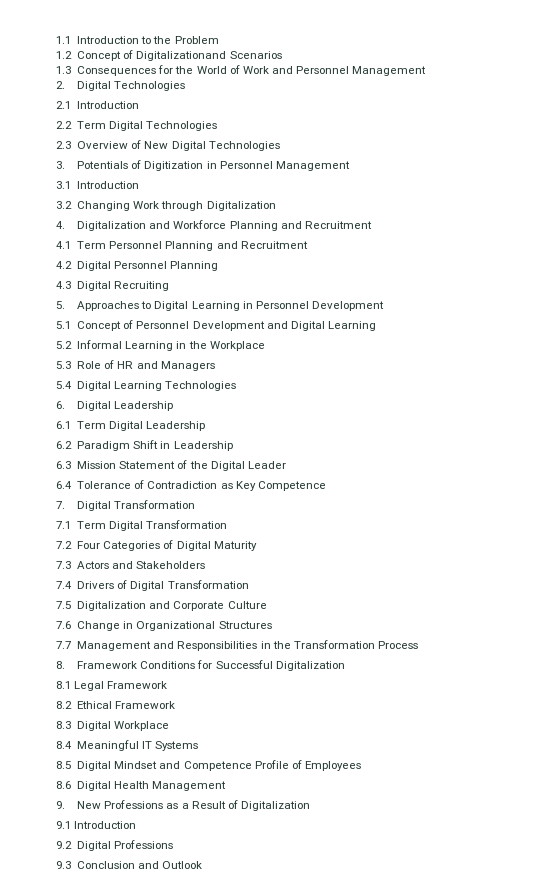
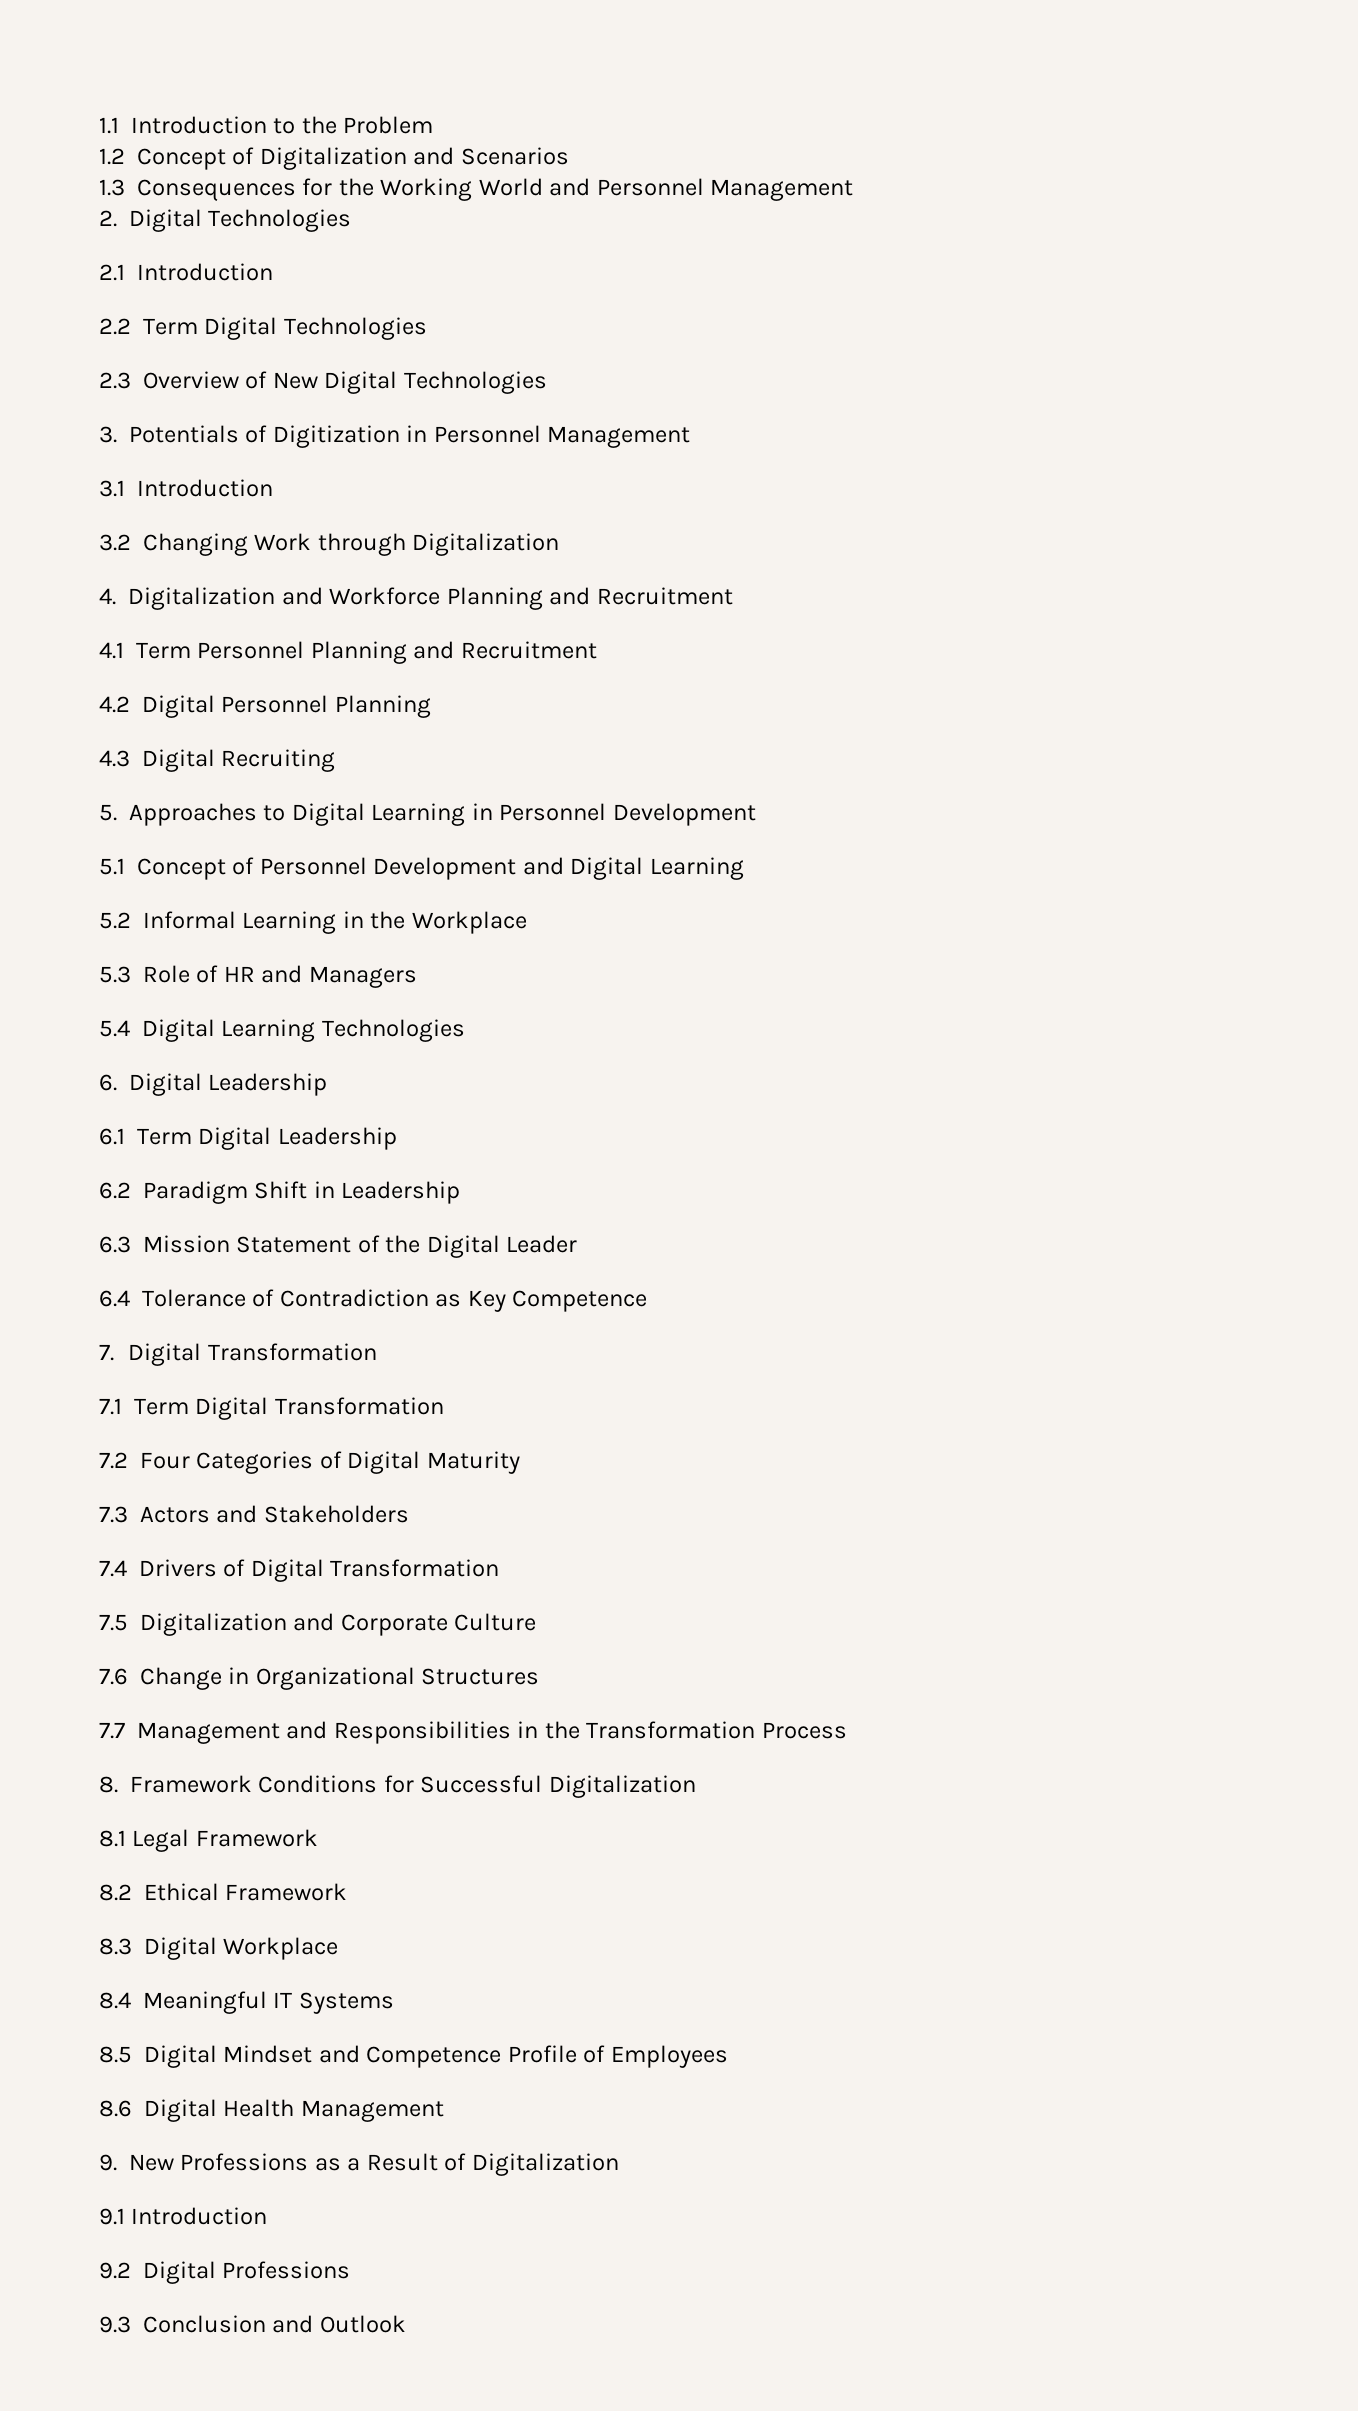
- 1.2 Concept of Digitalizationand Scenarios
+ 1.2 Concept of Digitalization and Scenarios
- 1.3 Consequences for the World of Work and Personnel Management
+ 1.3 Consequences for the Working World and Personnel Management

